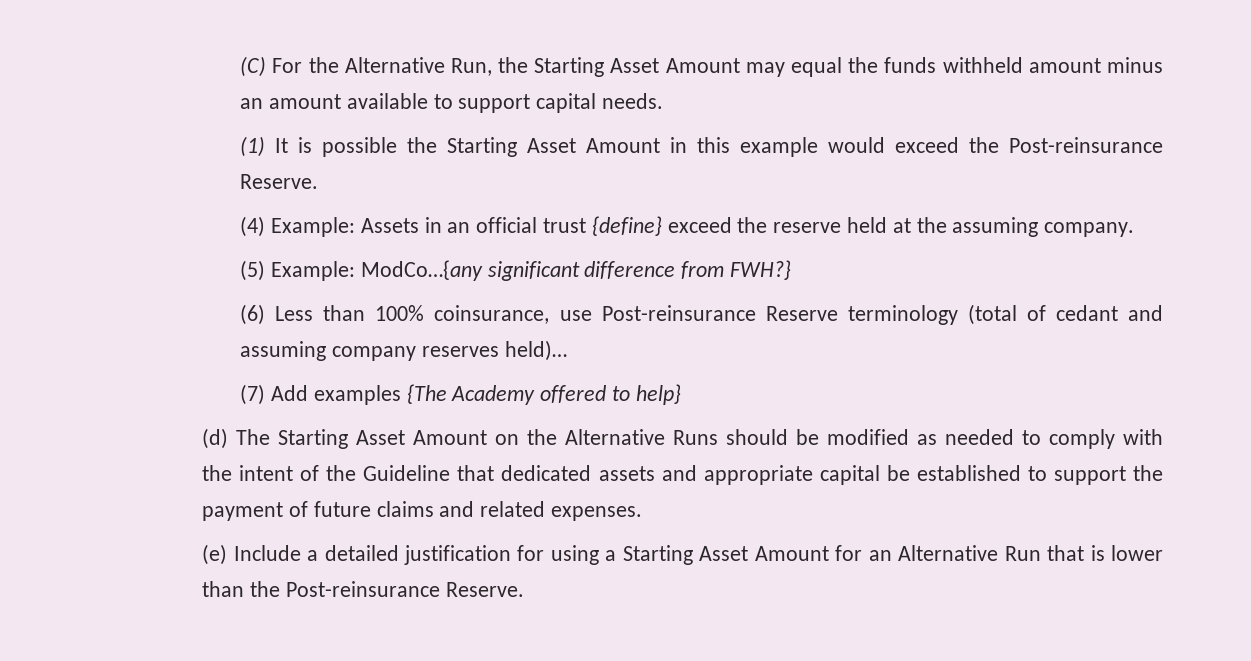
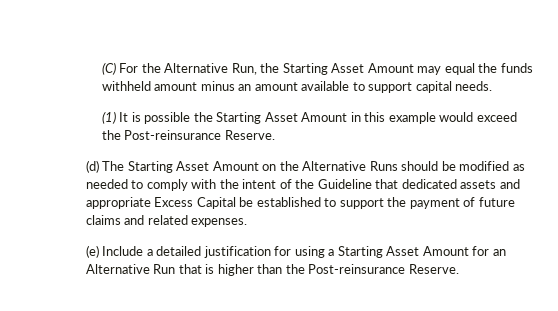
- (4) Example: Assets in an official trust {define} exceed the reserve held at the assuming company.
- (5) Example: ModCo…{any significant difference from FWH?}
- (6) Less than 100% coinsurance, use Post-reinsurance Reserve terminology (total of cedant and assuming company reserves held)…
- (7) Add examples {The Academy offered to help}
- (d) The Starting Asset Amount on the Alternative Runs should be modified as needed to comply with the intent of the Guideline that dedicated assets and appropriate capital be established to support the payment of future claims and related expenses.
+ (d) The Starting Asset Amount on the Alternative Runs should be modified as needed to comply with the intent of the Guideline that dedicated assets and appropriate Excess Capital be established to support the payment of future claims and related expenses.
- (e) Include a detailed justification for using a Starting Asset Amount for an Alternative Run that is lower than the Post-reinsurance Reserve.
+ (e) Include a detailed justification for using a Starting Asset Amount for an Alternative Run that is higher than the Post-reinsurance Reserve.

